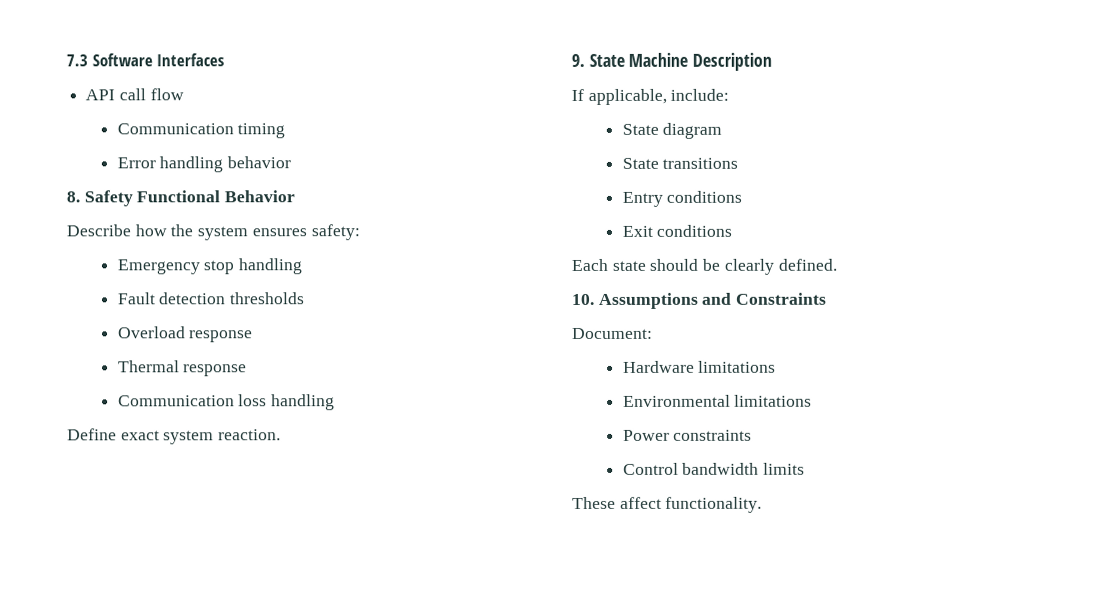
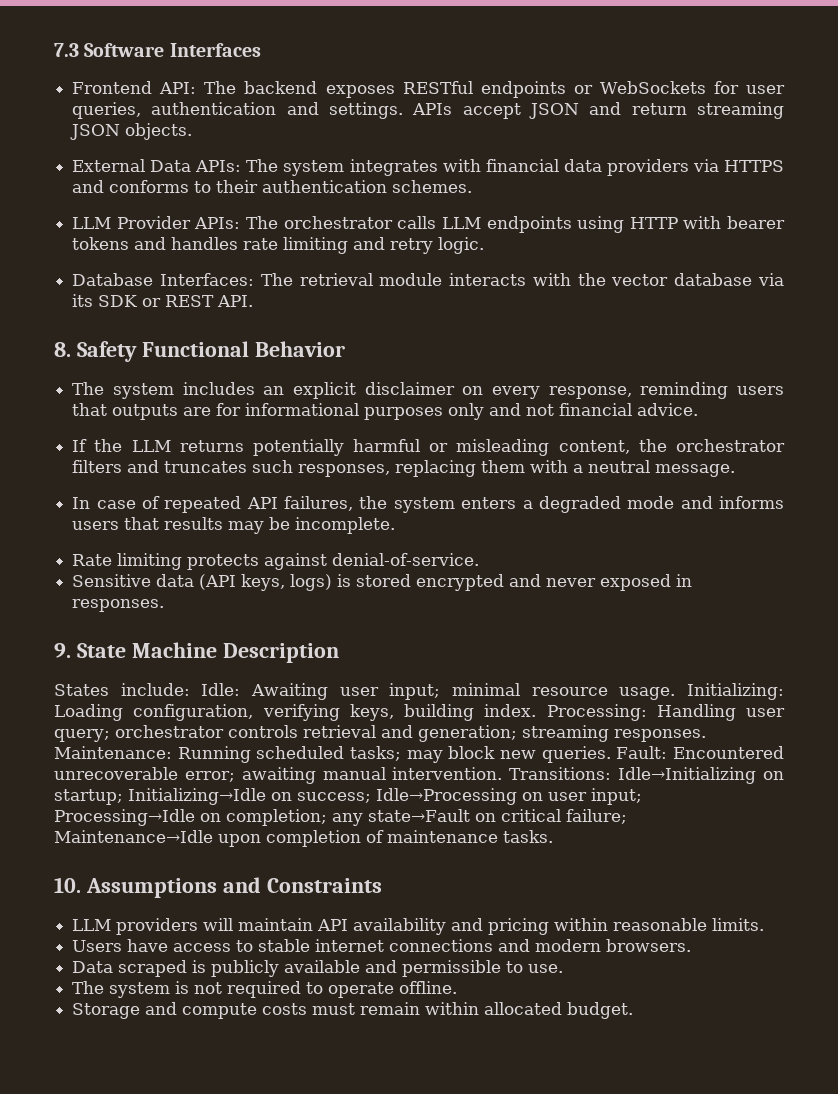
- API call flow
- Communication timing
- Error handling behavior
+ Frontend API: The backend exposes RESTful endpoints or WebSockets for user queries, authentication and settings. APIs accept JSON and return streaming JSON objects.
+ External Data APIs: The system integrates with financial data providers via HTTPS and conforms to their authentication schemes.
+ LLM Provider APIs: The orchestrator calls LLM endpoints using HTTP with bearer tokens and handles rate limiting and retry logic.
+ Database Interfaces: The retrieval module interacts with the vector database via its SDK or REST API.
  8. Safety Functional Behavior
- Describe how the system ensures safety:
- Emergency stop handling
- Fault detection thresholds
- Overload response
- Thermal response
- Communication loss handling
- Define exact system reaction.
+ The system includes an explicit disclaimer on every response, reminding users that outputs are for informational purposes only and not financial advice.
+ If the LLM returns potentially harmful or misleading content, the orchestrator filters and truncates such responses, replacing them with a neutral message.
+ In case of repeated API failures, the system enters a degraded mode and informs users that results may be incomplete.
+ Rate limiting protects against denial-of-service.
+ Sensitive data (API keys, logs) is stored encrypted and never exposed in responses.
- If applicable, include:
- State diagram
- State transitions
- Entry conditions
- Exit conditions
- Each state should be clearly defined.
+ States include: Idle: Awaiting user input; minimal resource usage. Initializing: Loading configuration, verifying keys, building index. Processing: Handling user query; orchestrator controls retrieval and generation; streaming responses. Maintenance: Running scheduled tasks; may block new queries. Fault: Encountered unrecoverable error; awaiting manual intervention. Transitions: Idle→Initializing on startup; Initializing→Idle on success; Idle→Processing on user input; Processing→Idle on completion; any state→Fault on critical failure; Maintenance→Idle upon completion of maintenance tasks.
  10. Assumptions and Constraints
- Document:
- Hardware limitations
- Environmental limitations
- Power constraints
- Control bandwidth limits
- These affect functionality.
+ LLM providers will maintain API availability and pricing within reasonable limits.
+ Users have access to stable internet connections and modern browsers.
+ Data scraped is publicly available and permissible to use.
+ The system is not required to operate offline.
+ Storage and compute costs must remain within allocated budget.

